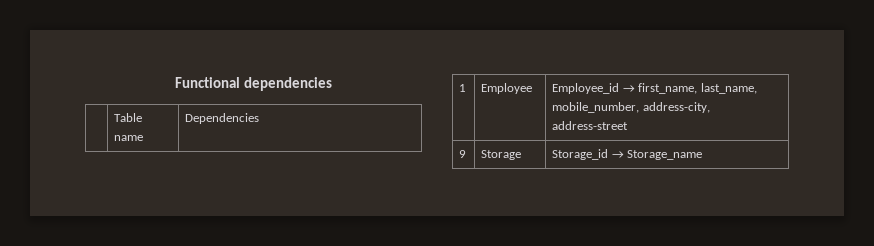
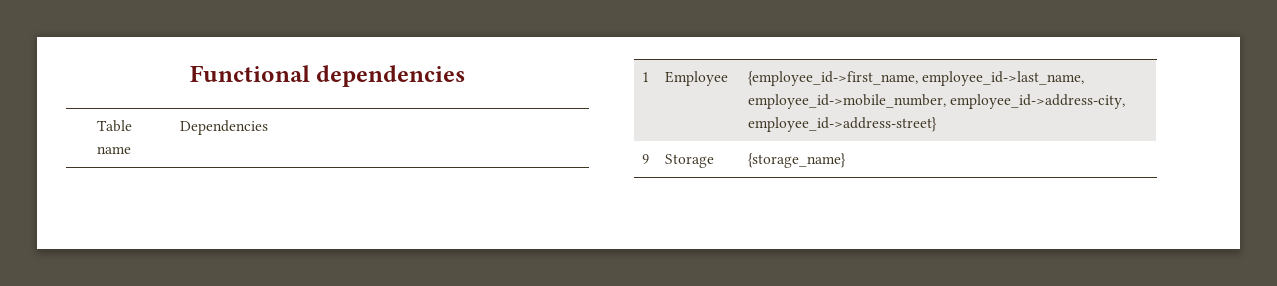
- 1 | Employee | Employee_id → first_name, last_name, mobile_number, address-city, address-street
+ 1 | Employee | {employee_id->first_name, employee_id->last_name, employee_id->mobile_number, employee_id->address-city, employee_id->address-street}
- 9 | Storage | Storage_id → Storage_name
+ 9 | Storage | {storage_name}

